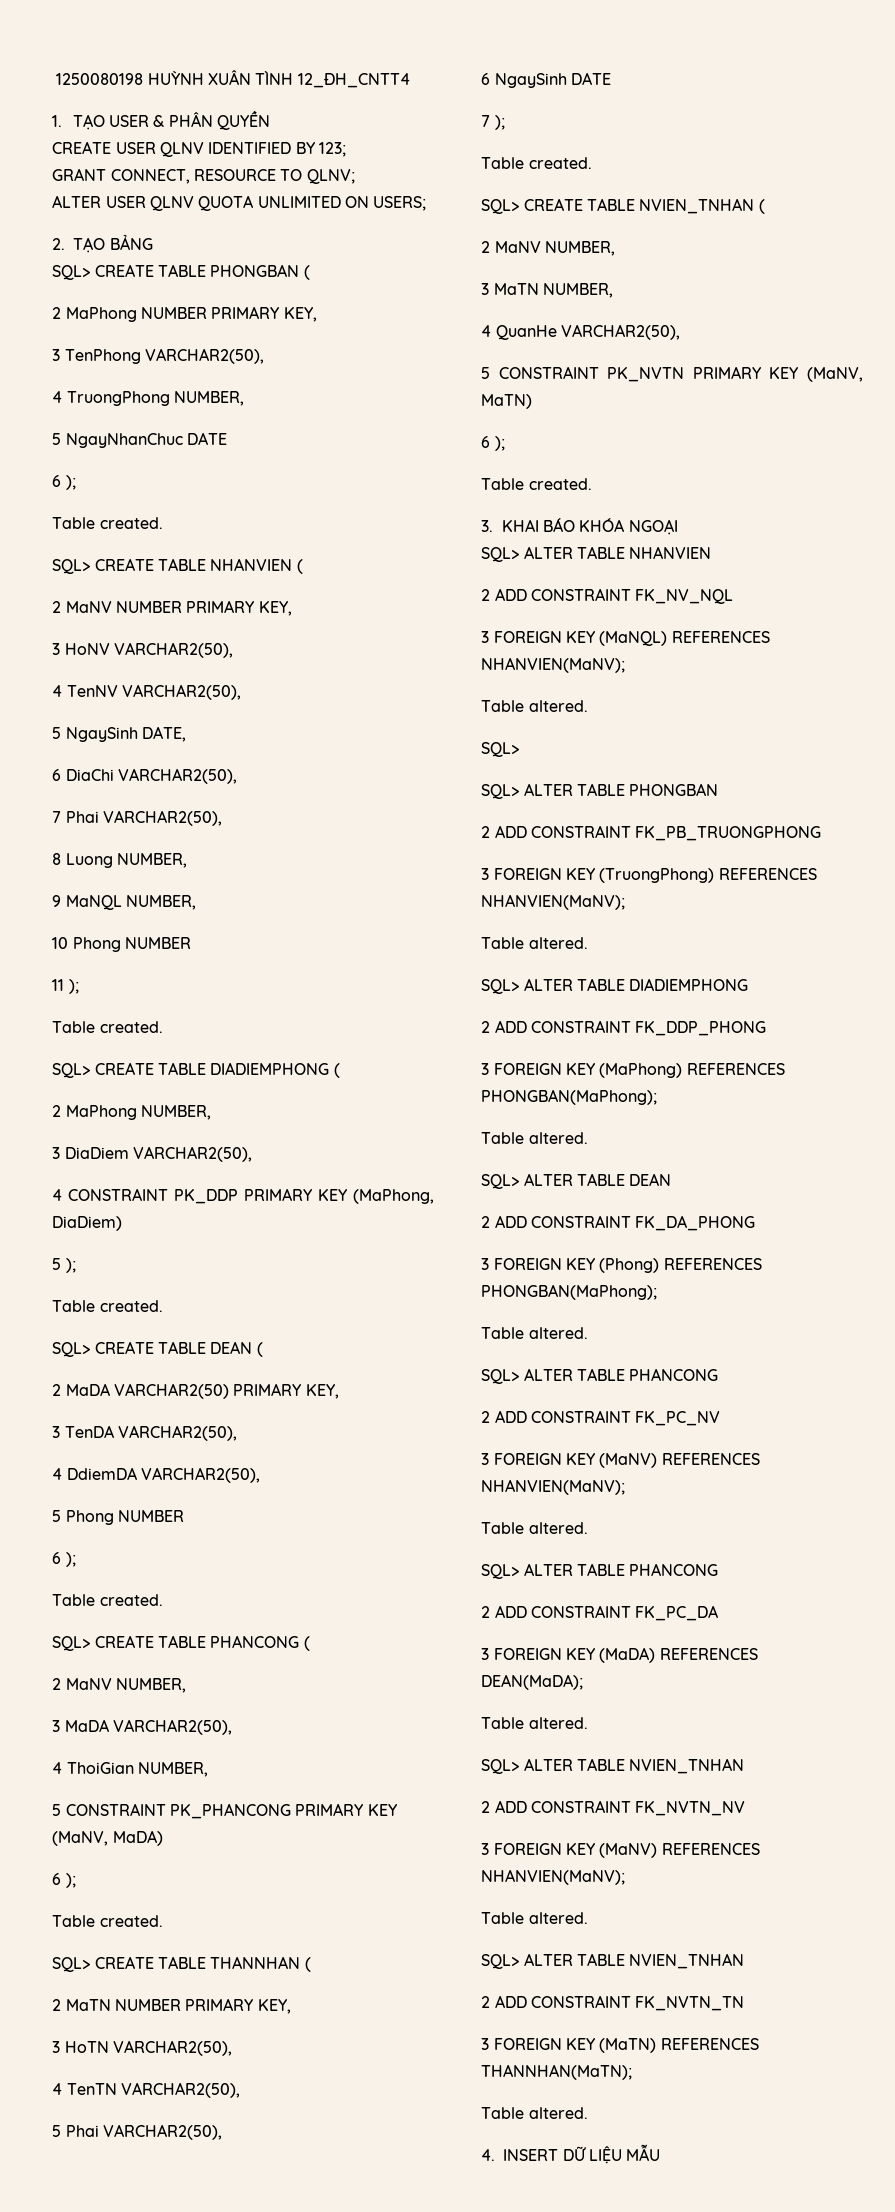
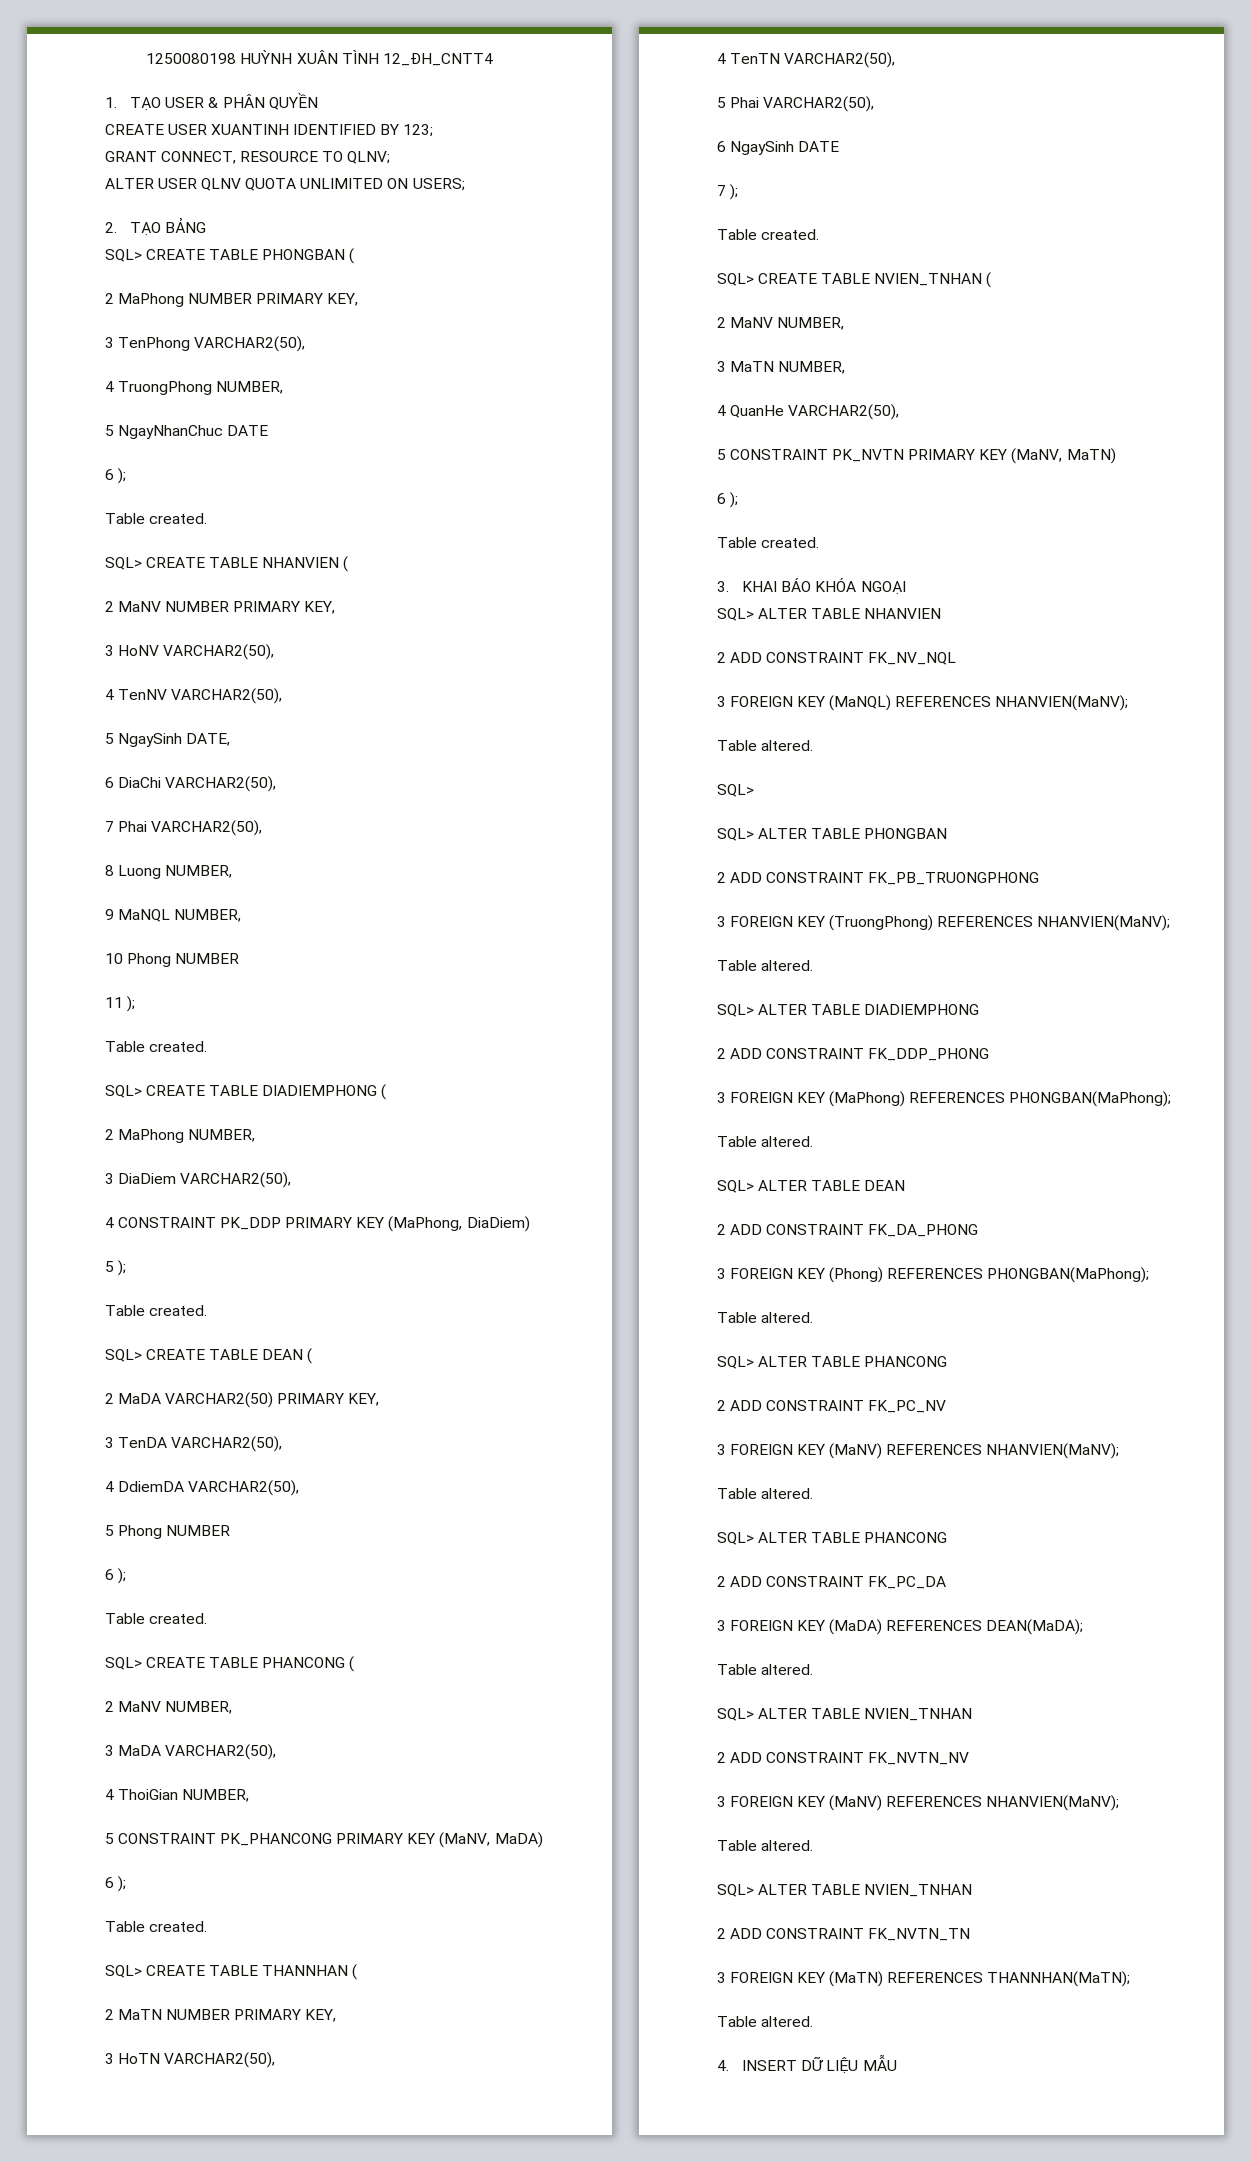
- CREATE USER QLNV IDENTIFIED BY 123;
+ CREATE USER XUANTINH IDENTIFIED BY 123;

